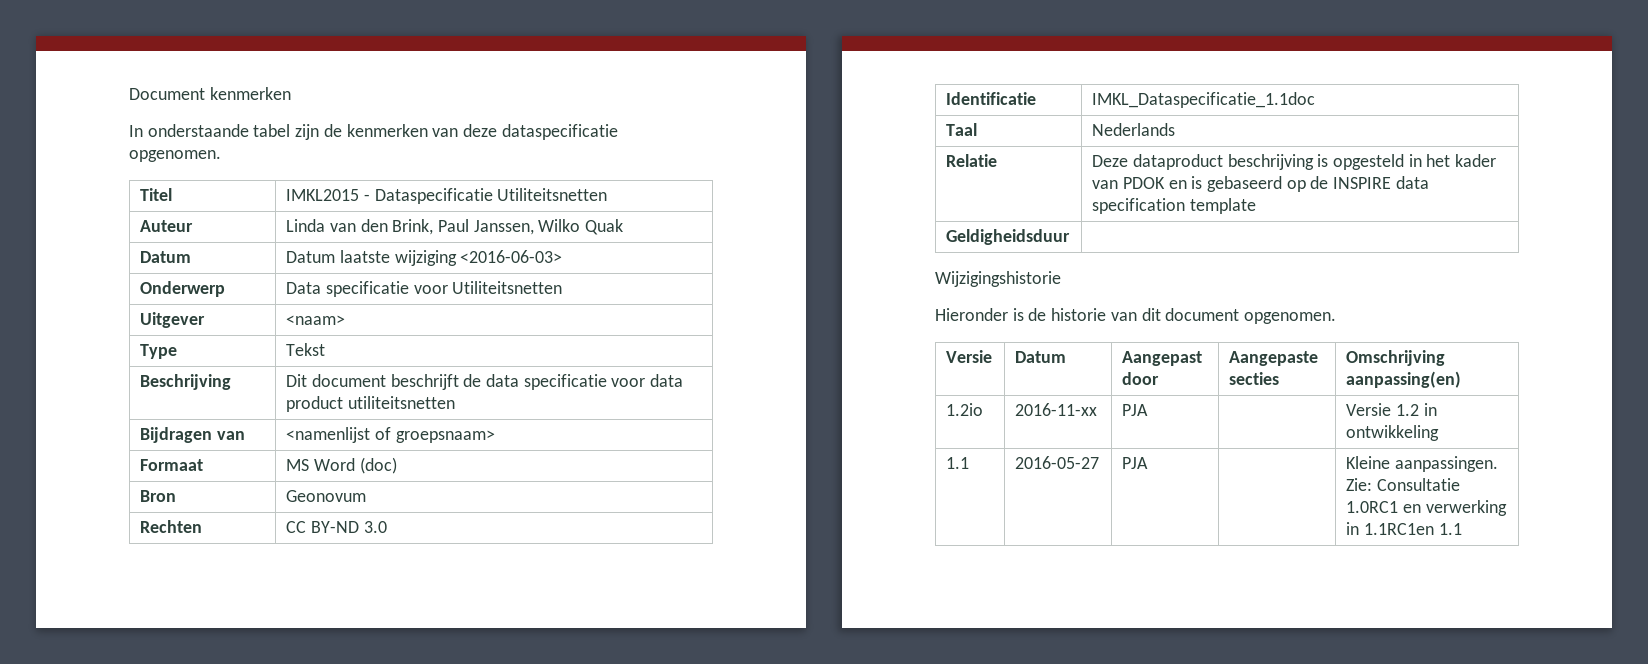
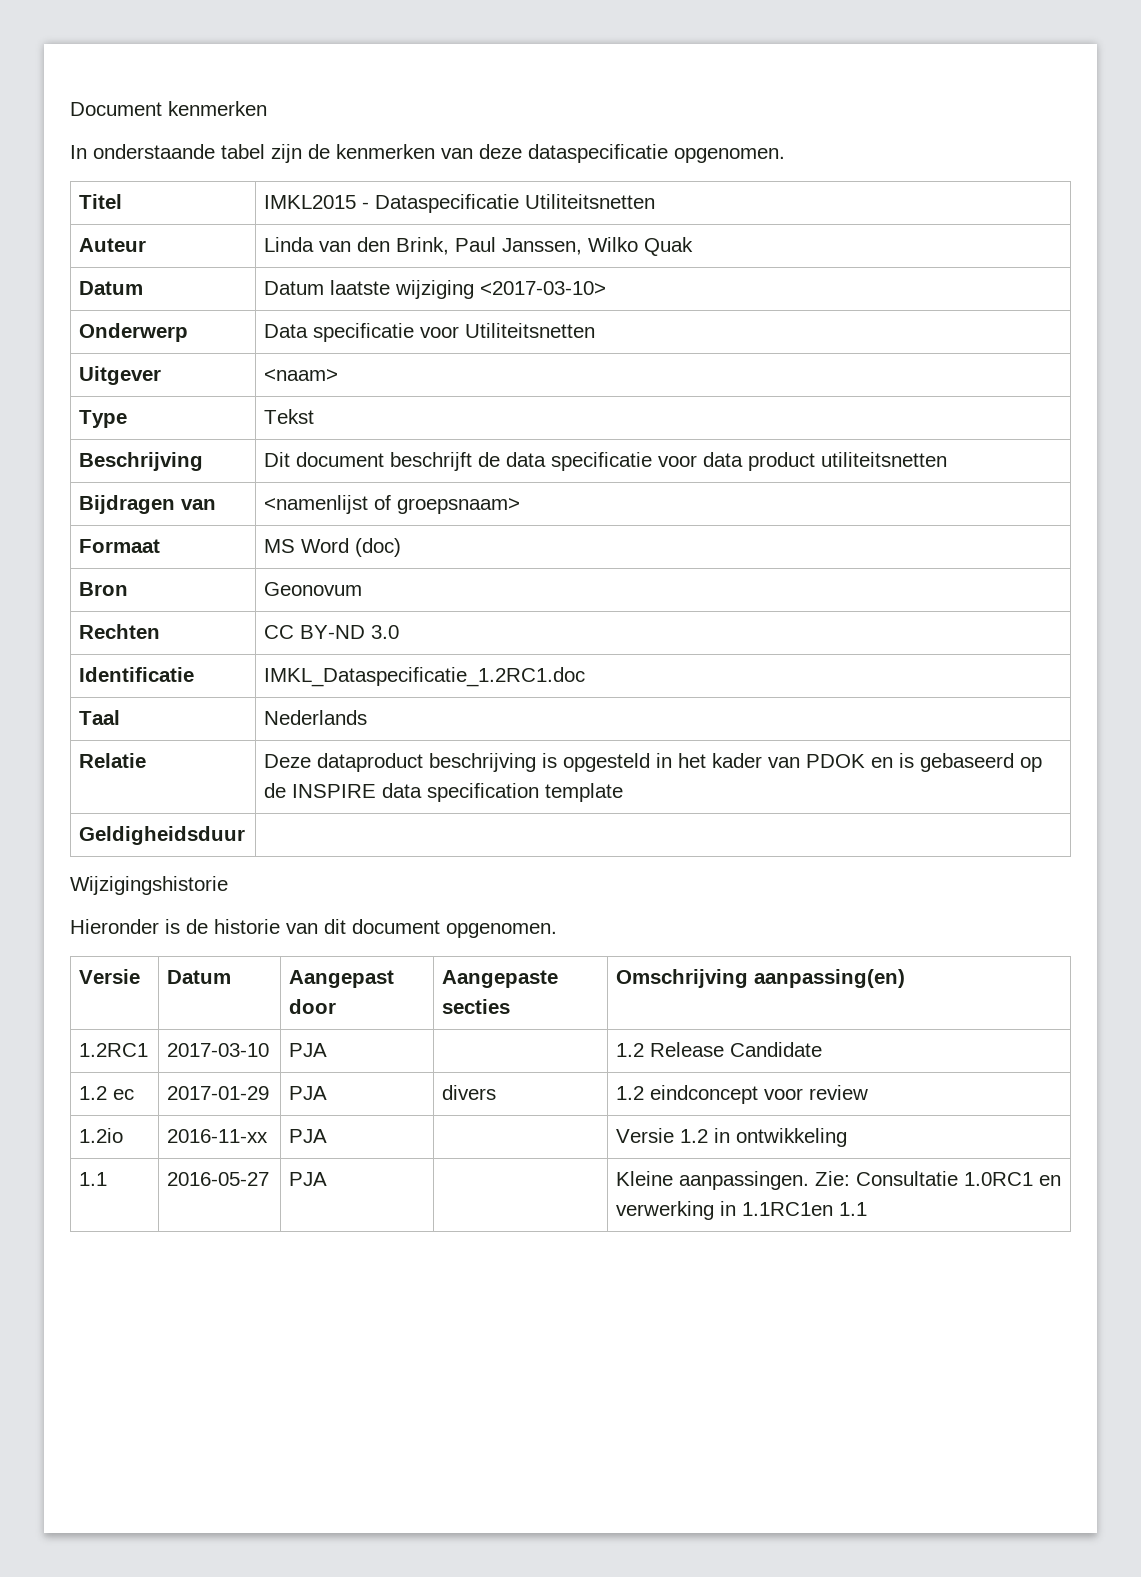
- Datum | Datum laatste wijziging <2016-06-03>
+ Datum | Datum laatste wijziging <2017-03-10>
- Identificatie | IMKL_Dataspecificatie_1.1doc
+ Identificatie | IMKL_Dataspecificatie_1.2RC1.doc
+ 1.2RC1 | 2017-03-10 | PJA | | 1.2 Release Candidate
+ 1.2 ec | 2017-01-29 | PJA | divers | 1.2 eindconcept voor review

